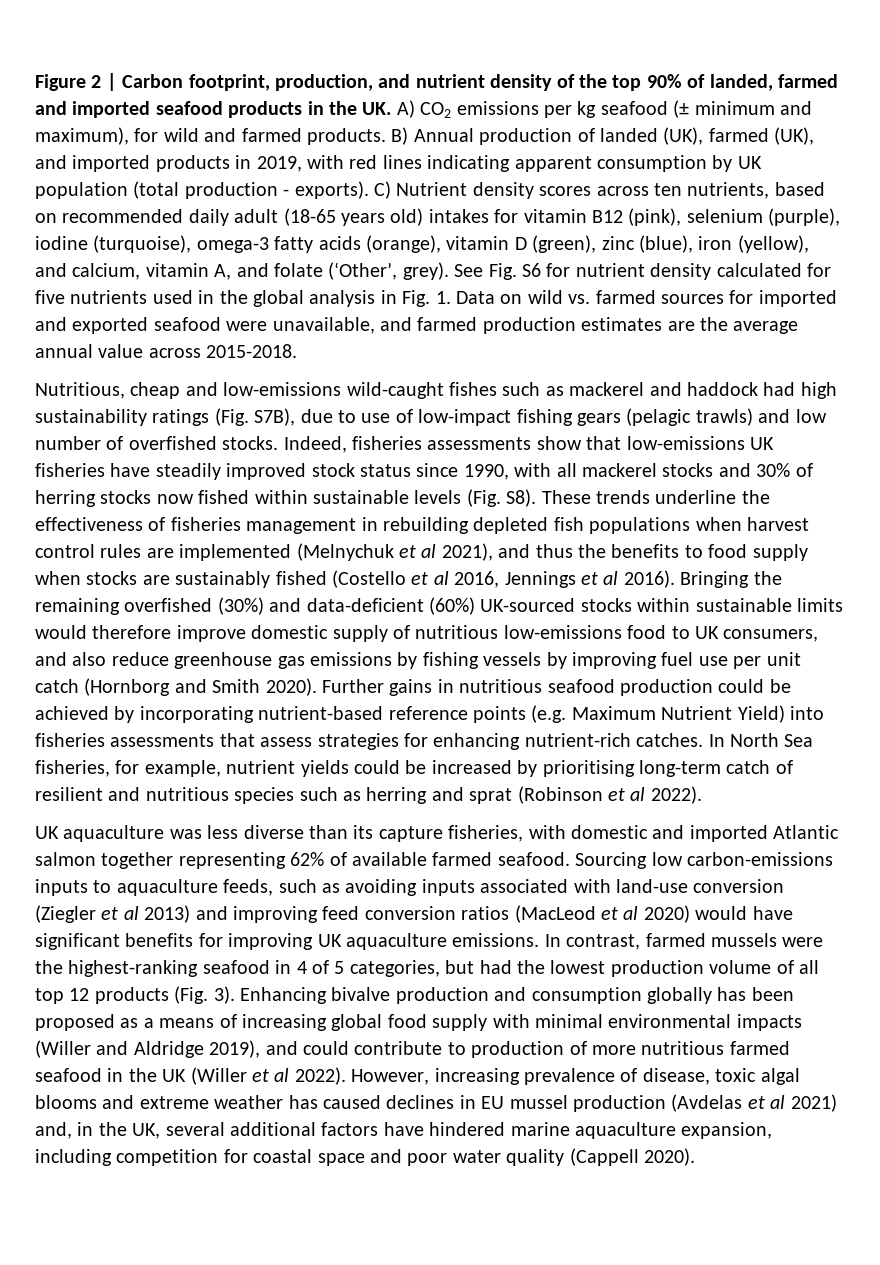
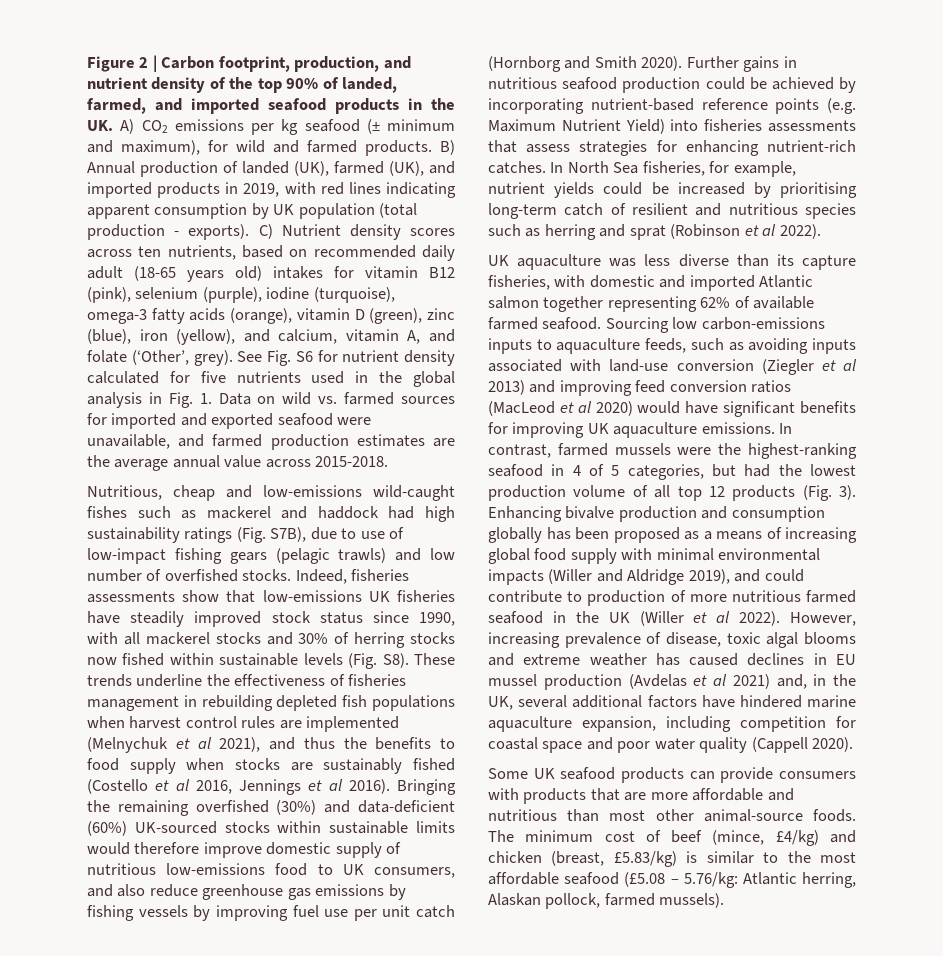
- Figure 2 | Carbon footprint, production, and nutrient density of the top 90% of landed, farmed and imported seafood products in the UK. A) CO2 emissions per kg seafood (± minimum and maximum), for wild and farmed products.
+ Figure 2 | Carbon footprint, production, and nutrient density of the top 90% of landed, farmed, and imported seafood products in the UK. A) CO2 emissions per kg seafood (± minimum and maximum), for wild and farmed products.
+ Some UK seafood products can provide consumers with products that are more affordable and nutritious than most other animal-source foods. The minimum cost of beef (mince, £4/kg) and chicken (breast, £5.83/kg) is similar to the most affordable seafood (£5.08 – 5.76/kg: Atlantic herring, Alaskan pollock, farmed mussels).

